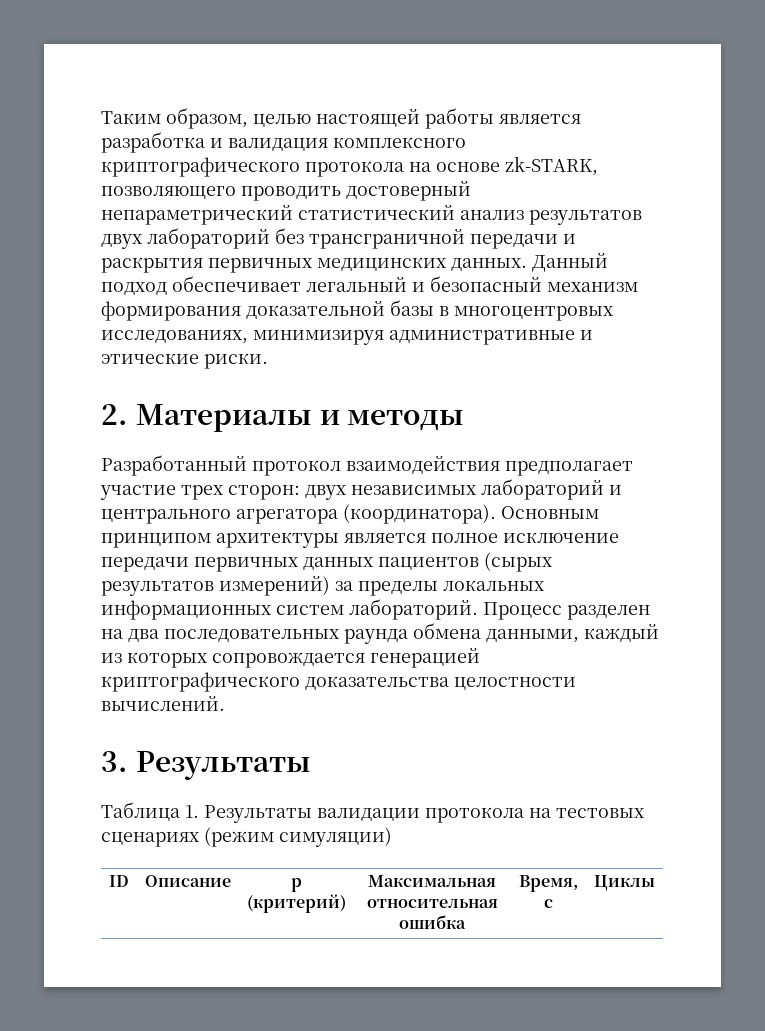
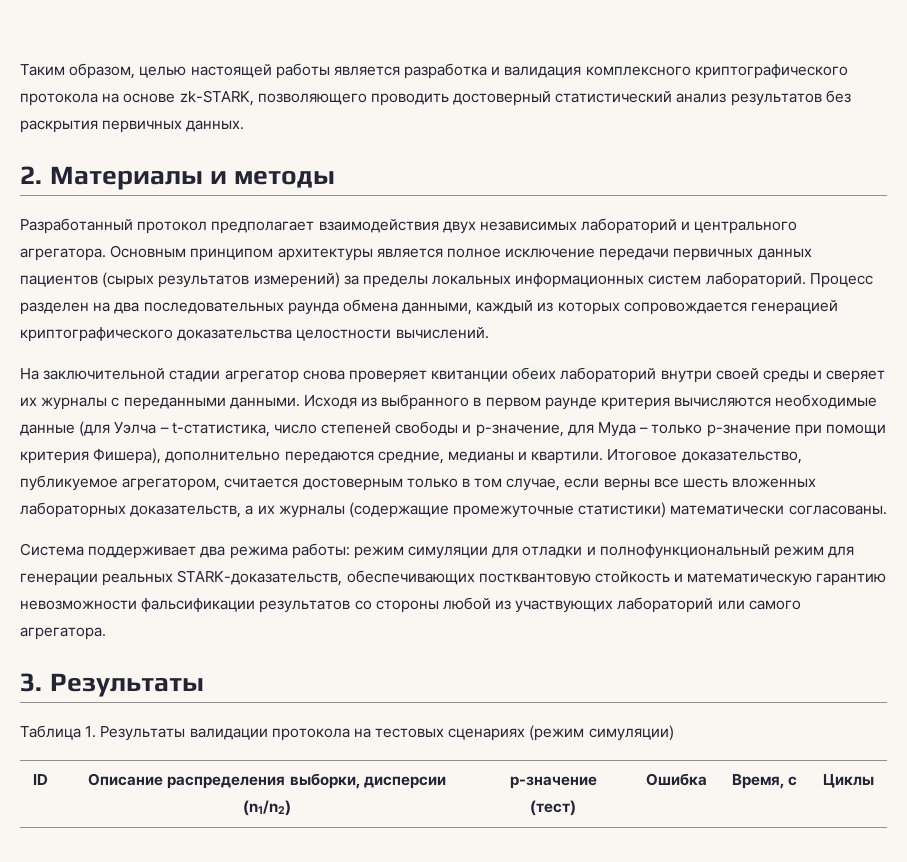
- Таким образом, целью настоящей работы является разработка и валидация комплексного криптографического протокола на основе zk-STARK, позволяющего проводить достоверный непараметрический статистический анализ результатов двух лабораторий без трансграничной передачи и раскрытия первичных медицинских данных. Данный подход обеспечивает легальный и безопасный механизм формирования доказательной базы в многоцентровых исследованиях, минимизируя административные и этические риски.
+ Таким образом, целью настоящей работы является разработка и валидация комплексного криптографического протокола на основе zk-STARK, позволяющего проводить достоверный статистический анализ результатов без раскрытия первичных данных.
- Разработанный протокол взаимодействия предполагает участие трех сторон: двух независимых лабораторий и центрального агрегатора (координатора).
+ Разработанный протокол предполагает взаимодействия двух независимых лабораторий и центрального агрегатора.
+ На заключительной стадии агрегатор снова проверяет квитанции обеих лабораторий внутри своей среды и сверяет их журналы с переданными данными. Исходя из выбранного в первом раунде критерия вычисляются необходимые данные (для Уэлча – t-статистика, число степеней свободы и p-значение, для Муда – только p-значение при помощи критерия Фишера), дополнительно передаются средние, медианы и квартили. Итоговое доказательство, публикуемое агрегатором, считается достоверным только в том случае, если верны все шесть вложенных лабораторных доказательств, а их журналы (содержащие промежуточные статистики) математически согласованы.
+ Система поддерживает два режима работы: режим симуляции для отладки и полнофункциональный режим для генерации реальных STARK-доказательств, обеспечивающих постквантовую стойкость и математическую гарантию невозможности фальсификации результатов со стороны любой из участвующих лабораторий или самого агрегатора.
- ID | Описание | p (критерий) | Максимальная относительная ошибка | Время, с | Циклы
+ ID | Описание распределения выборки, дисперсии (n1/n2) | p-значение (тест) | Ошибка | Время, с | Циклы

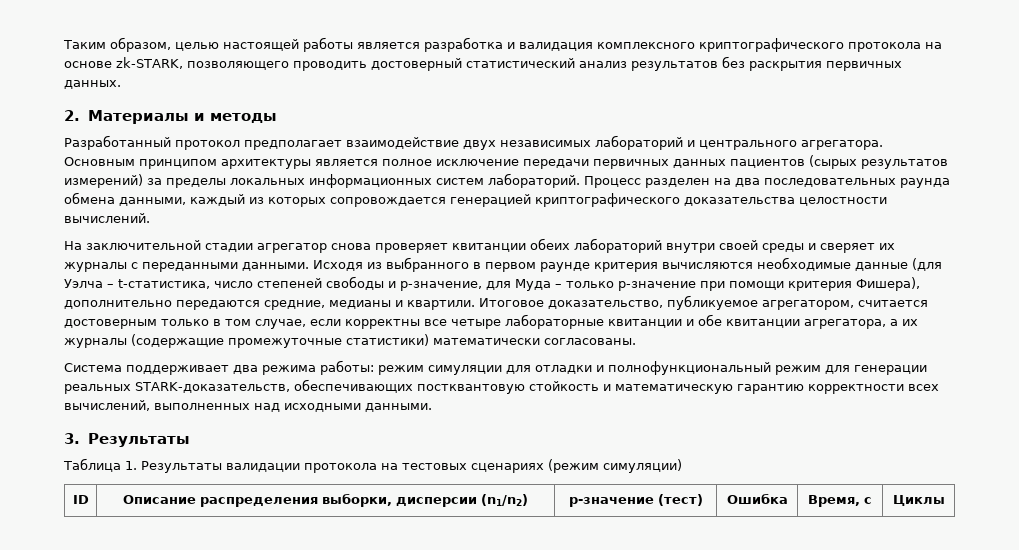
- Разработанный протокол предполагает взаимодействия двух независимых лабораторий и центрального агрегатора.
+ Разработанный протокол предполагает взаимодействие двух независимых лабораторий и центрального агрегатора.
- Итоговое доказательство, публикуемое агрегатором, считается достоверным только в том случае, если верны все шесть вложенных лабораторных доказательств, а их журналы (содержащие промежуточные статистики) математически согласованы.
+ Итоговое доказательство, публикуемое агрегатором, считается достоверным только в том случае, если корректны все четыре лабораторные квитанции и обе квитанции агрегатора, а их журналы (содержащие промежуточные статистики) математически согласованы.
- Система поддерживает два режима работы: режим симуляции для отладки и полнофункциональный режим для генерации реальных STARK-доказательств, обеспечивающих постквантовую стойкость и математическую гарантию невозможности фальсификации результатов со стороны любой из участвующих лабораторий или самого агрегатора.
+ Система поддерживает два режима работы: режим симуляции для отладки и полнофункциональный режим для генерации реальных STARK-доказательств, обеспечивающих постквантовую стойкость и математическую гарантию корректности всех вычислений, выполненных над исходными данными.

